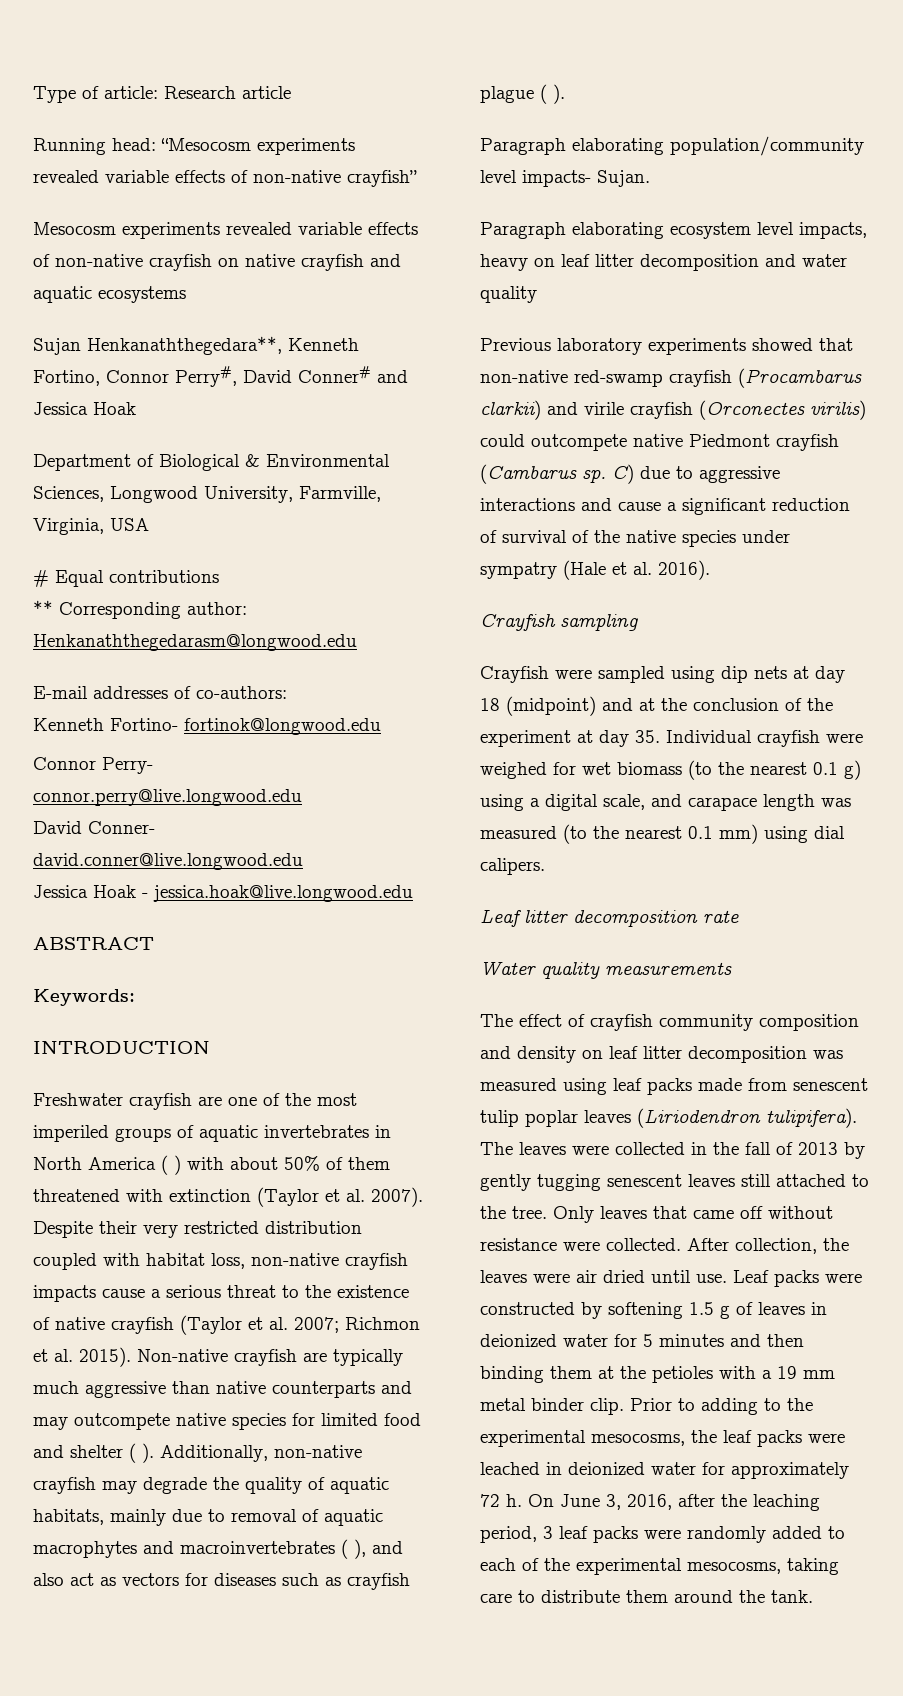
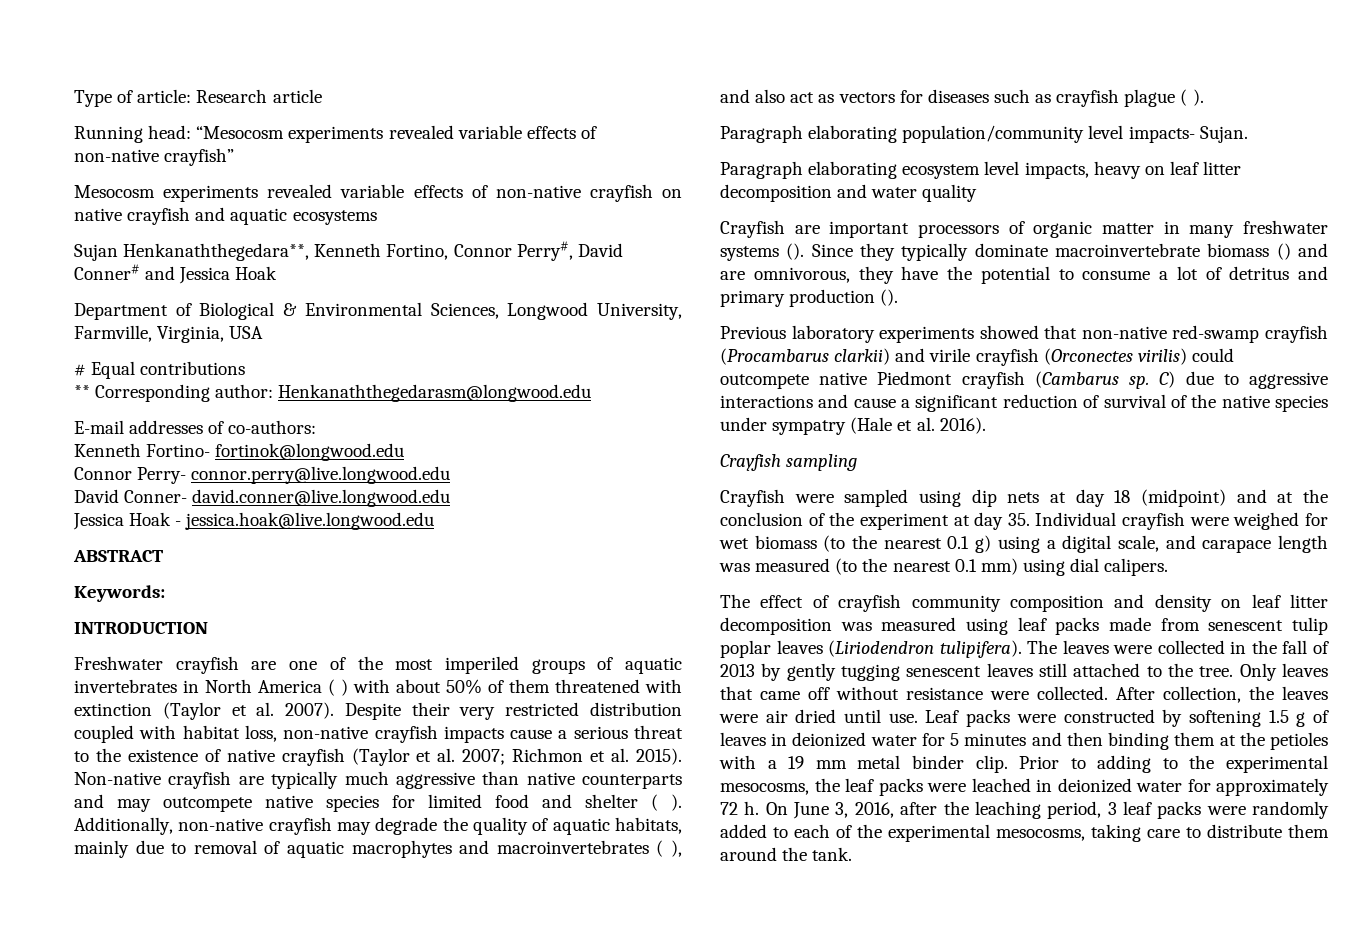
+ Crayfish are important processors of organic matter in many freshwater systems (). Since they typically dominate macroinvertebrate biomass () and are omnivorous, they have the potential to consume a lot of detritus and primary production ().
- Leaf litter decomposition rate
- Water quality measurements

